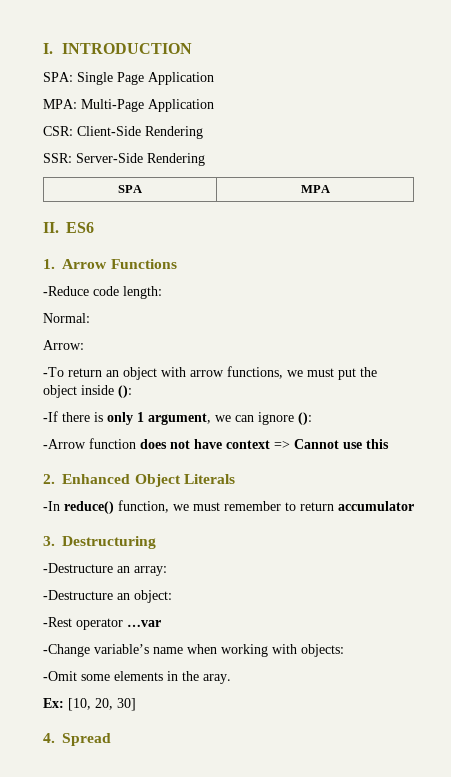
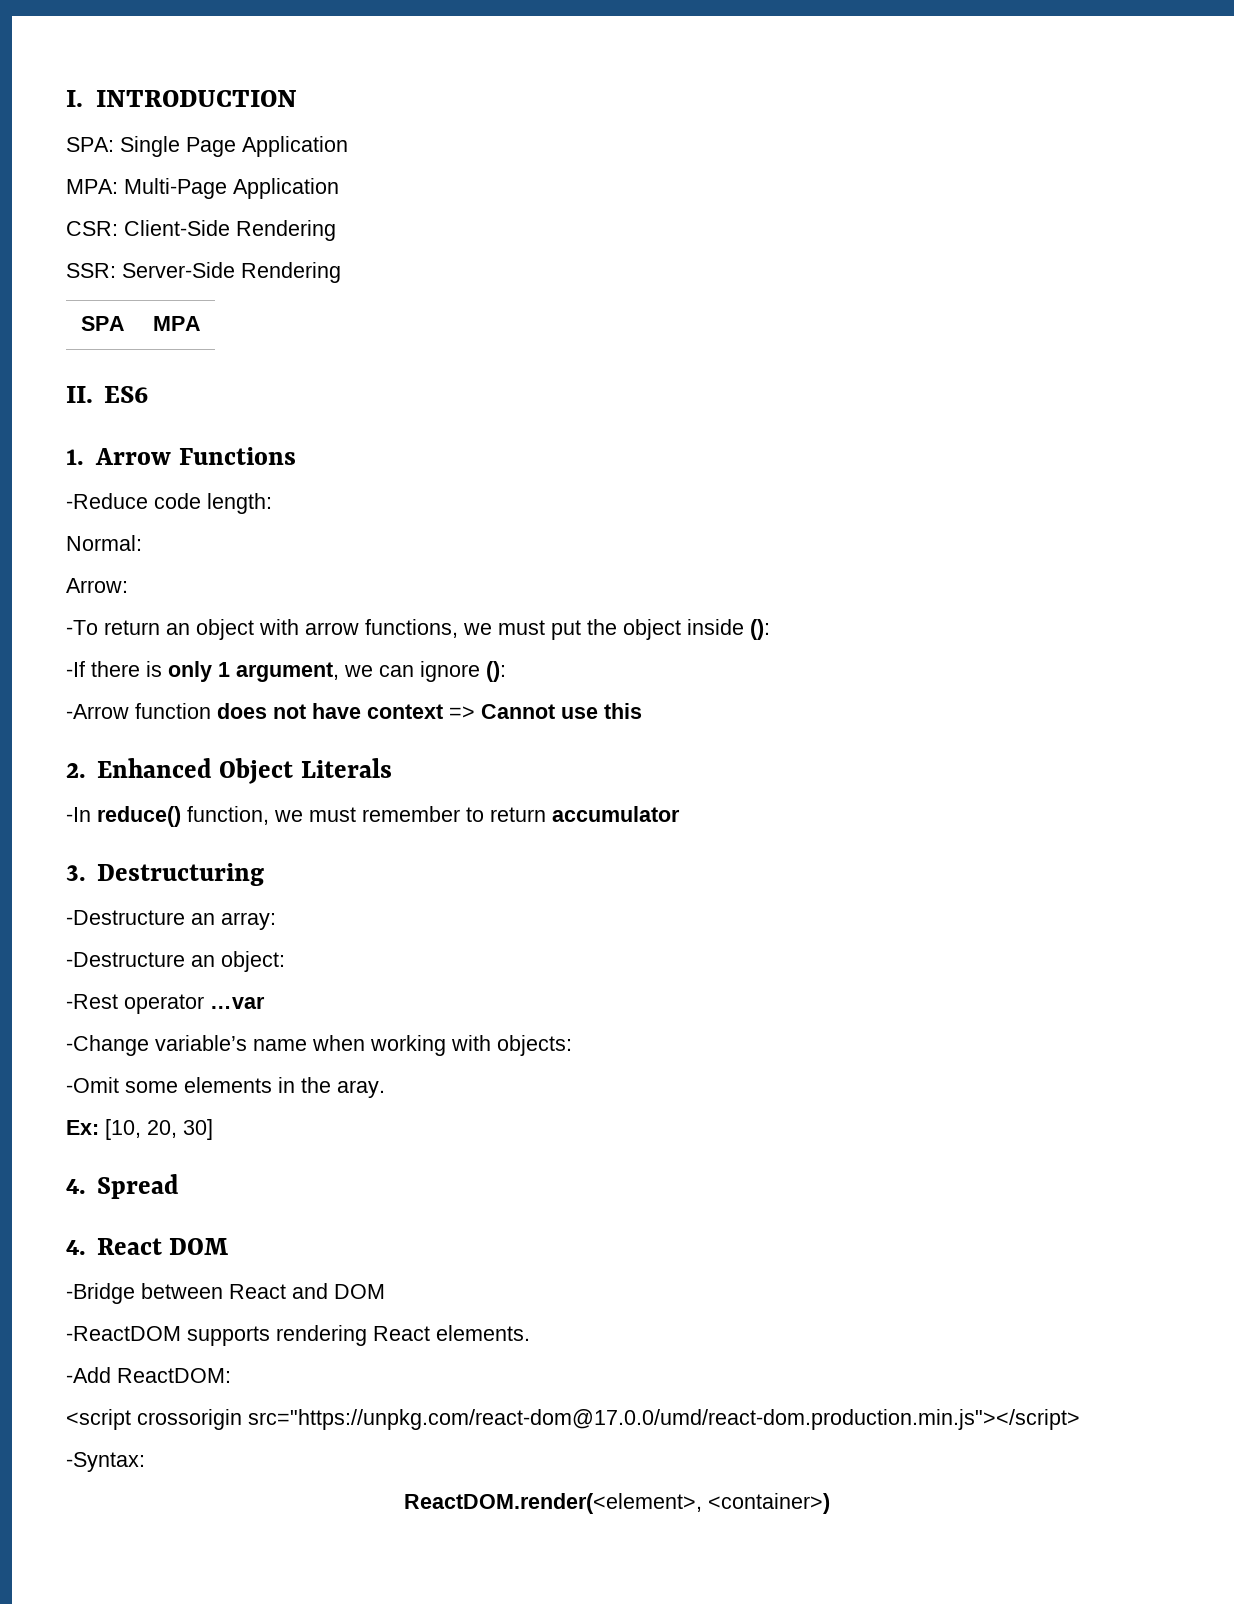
+ 4. React DOM
+ -Bridge between React and DOM
+ -ReactDOM supports rendering React elements.
+ -Add ReactDOM:
+ <script crossorigin src="https://unpkg.com/react-dom@17.0.0/umd/react-dom.production.min.js"></script>
+ -Syntax:
+ ReactDOM.render(<element>, <container>)

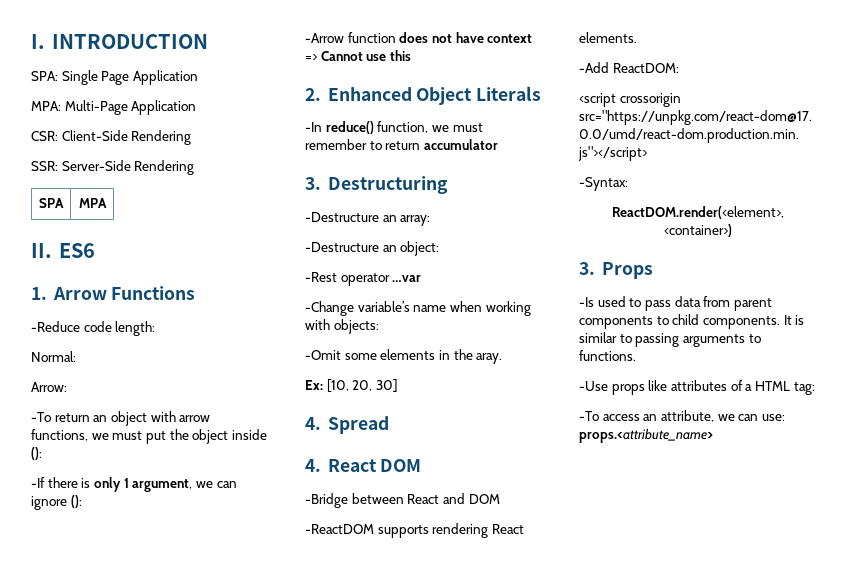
+ 3. Props
+ -Is used to pass data from parent components to child components. It is similar to passing arguments to functions.
+ -Use props like attributes of a HTML tag:
+ -To access an attribute, we can use: props.<attribute_name>

